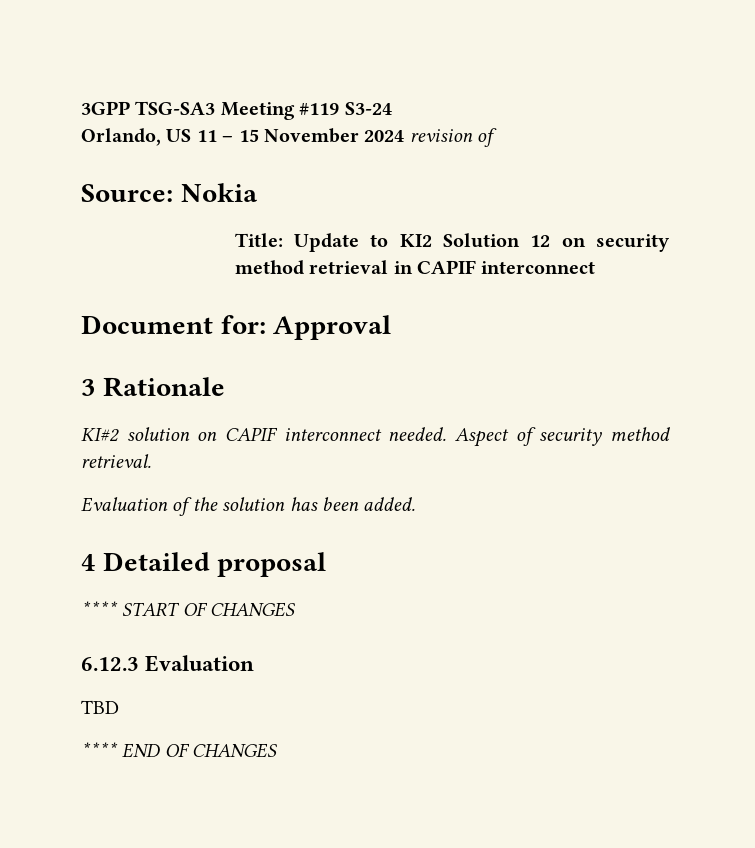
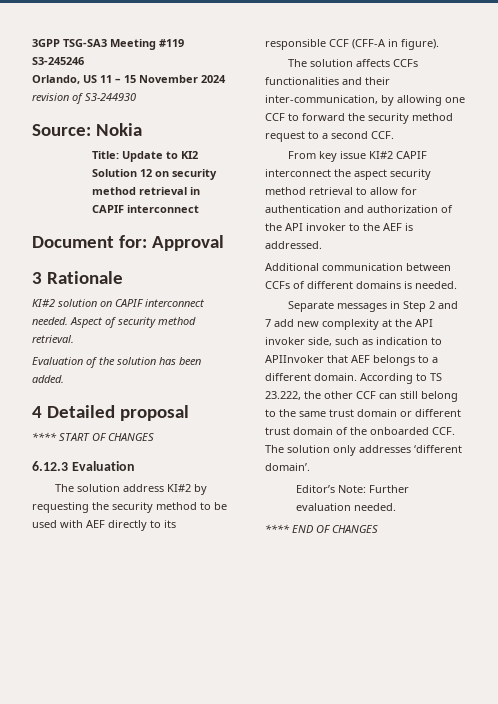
- 3GPP TSG-SA3 Meeting #119 S3-24
+ 3GPP TSG-SA3 Meeting #119 S3-245246
- Orlando, US 11 – 15 November 2024 revision of
+ Orlando, US 11 – 15 November 2024 revision of S3-244930
- TBD
+ The solution address KI#2 by requesting the security method to be used with AEF directly to its responsible CCF (CFF-A in figure).
+ The solution affects CCFs functionalities and their inter-communication, by allowing one CCF to forward the security method request to a second CCF.
+ From key issue KI#2 CAPIF interconnect the aspect security method retrieval to allow for authentication and authorization of the API invoker to the AEF is addressed.
+ Additional communication between CCFs of different domains is needed.
+ Separate messages in Step 2 and 7 add new complexity at the API invoker side, such as indication to APIInvoker that AEF belongs to a different domain. According to TS 23.222, the other CCF can still belong to the same trust domain or different trust domain of the onboarded CCF. The solution only addresses ‘different domain’.
+ Editor’s Note: Further evaluation needed.

